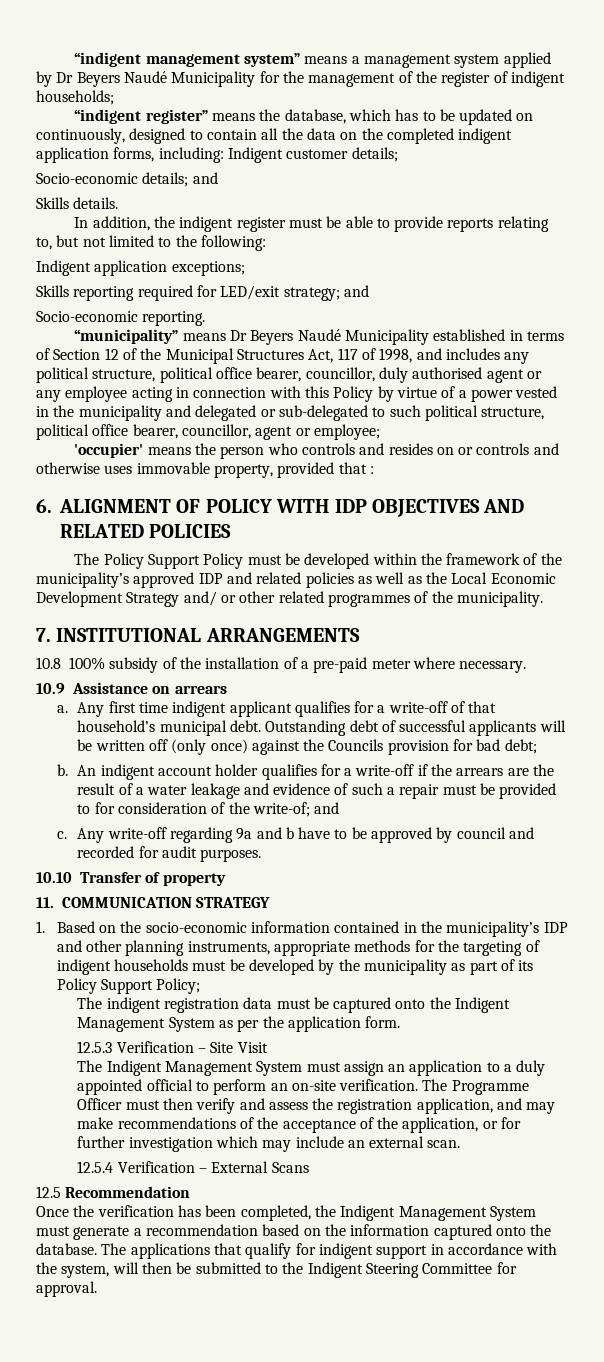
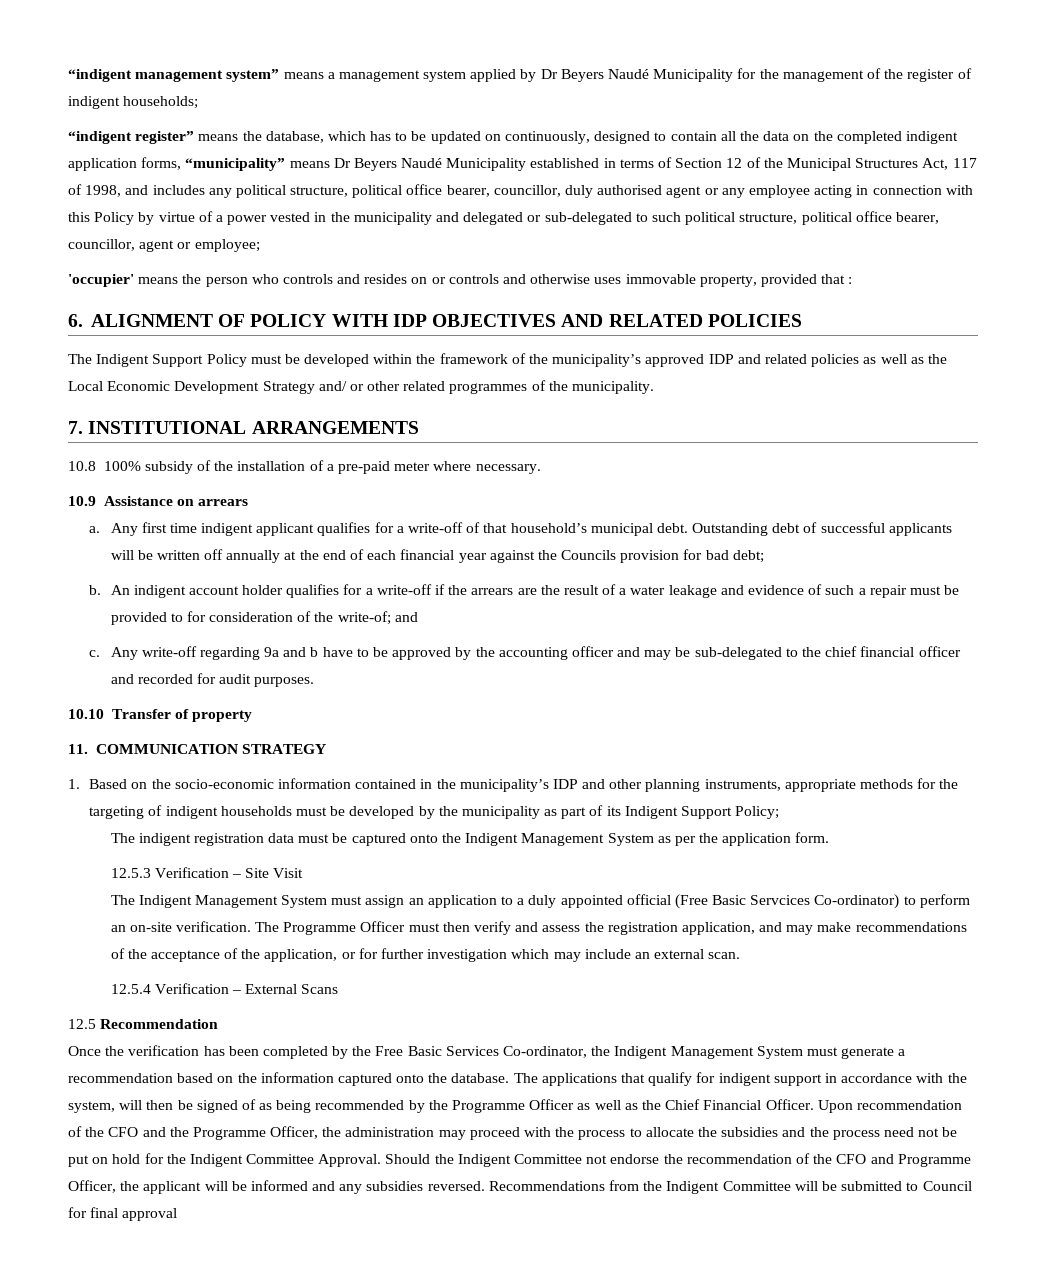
- “indigent register” means the database, which has to be updated on continuously, designed to contain all the data on the completed indigent application forms, including: Indigent customer details;
- Socio-economic details; and
- Skills details.
- In addition, the indigent register must be able to provide reports relating to, but not limited to the following:
- Indigent application exceptions;
- Skills reporting required for LED/exit strategy; and
- Socio-economic reporting.
- “municipality” means Dr Beyers Naudé Municipality established in terms of Section 12 of the Municipal Structures Act, 117 of 1998, and includes any political structure, political office bearer, councillor, duly authorised agent or any employee acting in connection with this Policy by virtue of a power vested in the municipality and delegated or sub-delegated to such political structure, political office bearer, councillor, agent or employee;
+ “indigent register” means the database, which has to be updated on continuously, designed to contain all the data on the completed indigent application forms, “municipality” means Dr Beyers Naudé Municipality established in terms of Section 12 of the Municipal Structures Act, 117 of 1998, and includes any political structure, political office bearer, councillor, duly authorised agent or any employee acting in connection with this Policy by virtue of a power vested in the municipality and delegated or sub-delegated to such political structure, political office bearer, councillor, agent or employee;
- The Policy Support Policy must be developed within the framework of the municipality’s approved IDP and related policies as well as the Local Economic Development Strategy and/ or other related programmes of the municipality.
+ The Indigent Support Policy must be developed within the framework of the municipality’s approved IDP and related policies as well as the Local Economic Development Strategy and/ or other related programmes of the municipality.
- Outstanding debt of successful applicants will be written off (only once) against the Councils provision for bad debt;
+ Outstanding debt of successful applicants will be written off annually at the end of each financial year against the Councils provision for bad debt;
- Any write-off regarding 9a and b have to be approved by council and recorded for audit purposes.
+ Any write-off regarding 9a and b have to be approved by the accounting officer and may be sub-delegated to the chief financial officer and recorded for audit purposes.
- 1. Based on the socio-economic information contained in the municipality’s IDP and other planning instruments, appropriate methods for the targeting of indigent households must be developed by the municipality as part of its Policy Support Policy;
+ 1. Based on the socio-economic information contained in the municipality’s IDP and other planning instruments, appropriate methods for the targeting of indigent households must be developed by the municipality as part of its Indigent Support Policy;
- The Indigent Management System must assign an application to a duly appointed official to perform an on-site verification.
+ The Indigent Management System must assign an application to a duly appointed official (Free Basic Servcices Co-ordinator) to perform an on-site verification.
- Once the verification has been completed, the Indigent Management System must generate a recommendation based on the information captured onto the database.
+ Once the verification has been completed by the Free Basic Services Co-ordinator, the Indigent Management System must generate a recommendation based on the information captured onto the database.
- The applications that qualify for indigent support in accordance with the system, will then be submitted to the Indigent Steering Committee for approval.
+ The applications that qualify for indigent support in accordance with the system, will then be signed of as being recommended by the Programme Officer as well as the Chief Financial Officer. Upon recommendation of the CFO and the Programme Officer, the administration may proceed with the process to allocate the subsidies and the process need not be put on hold for the Indigent Committee Approval. Should the Indigent Committee not endorse the recommendation of the CFO and Programme Officer, the applicant will be informed and any subsidies reversed. Recommendations from the Indigent Committee will be submitted to Council for final approval

